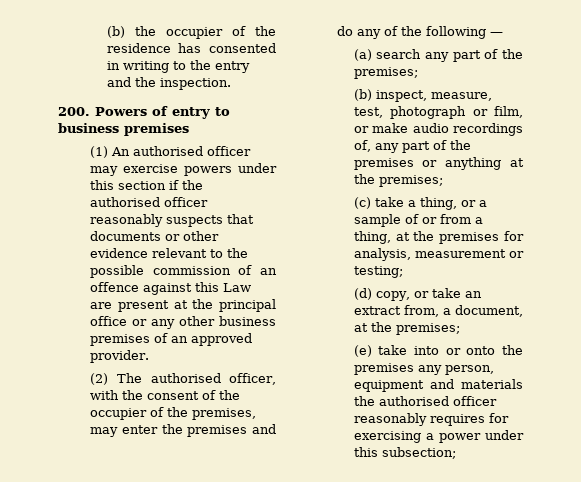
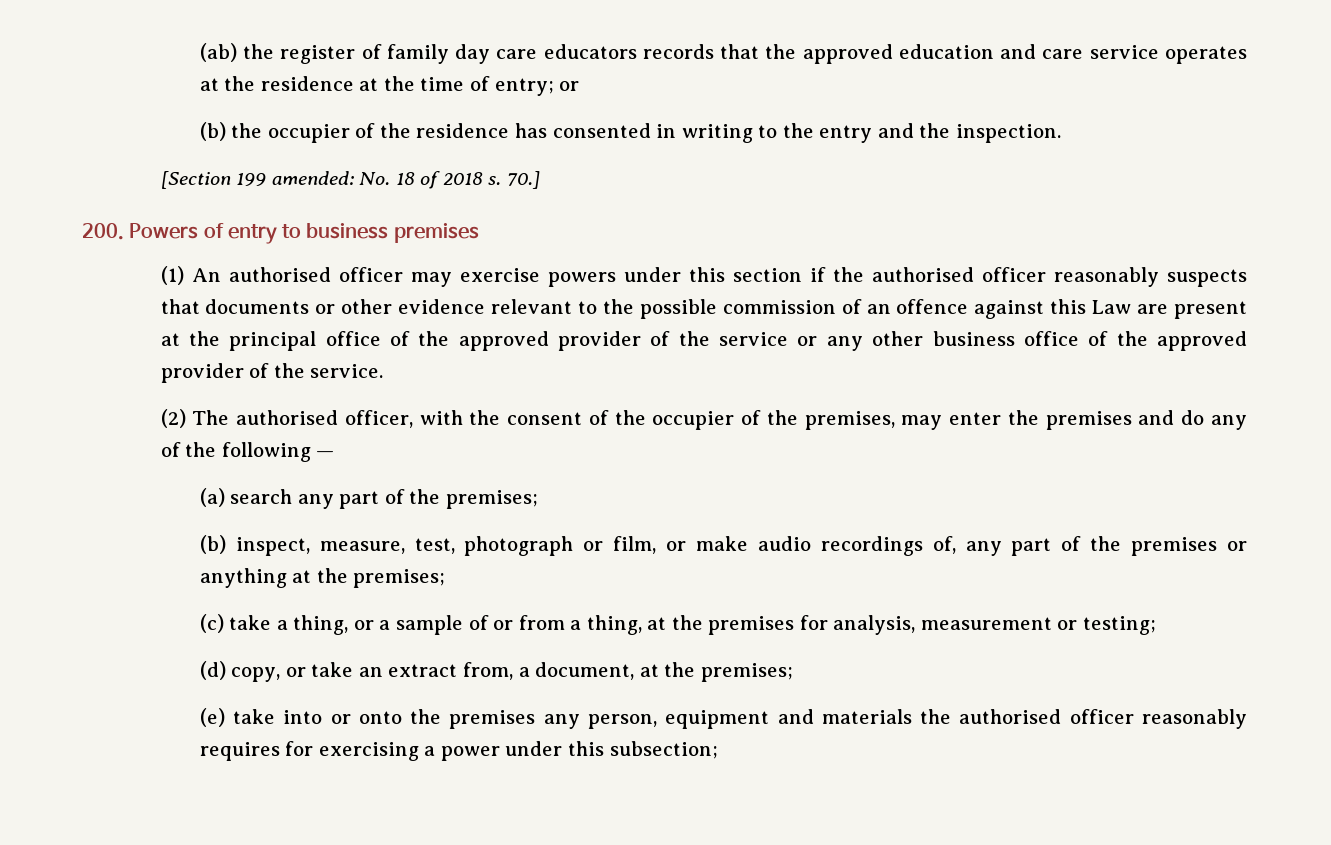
+ (ab) the register of family day care educators records that the approved education and care service operates at the residence at the time of entry; or
+ [Section 199 amended: No. 18 of 2018 s. 70.]
- (1) An authorised officer may exercise powers under this section if the authorised officer reasonably suspects that documents or other evidence relevant to the possible commission of an offence against this Law are present at the principal office or any other business premises of an approved provider.
+ (1) An authorised officer may exercise powers under this section if the authorised officer reasonably suspects that documents or other evidence relevant to the possible commission of an offence against this Law are present at the principal office of the approved provider of the service or any other business office of the approved provider of the service.

